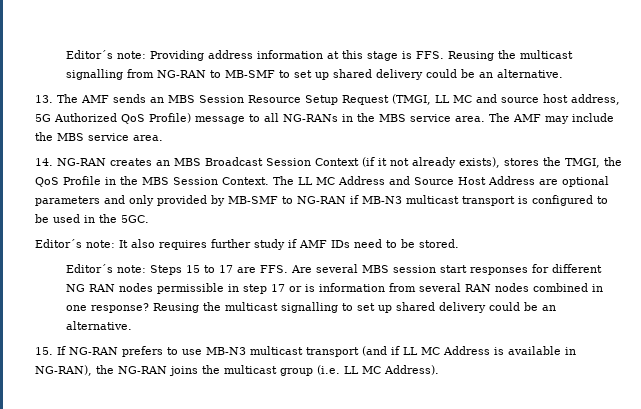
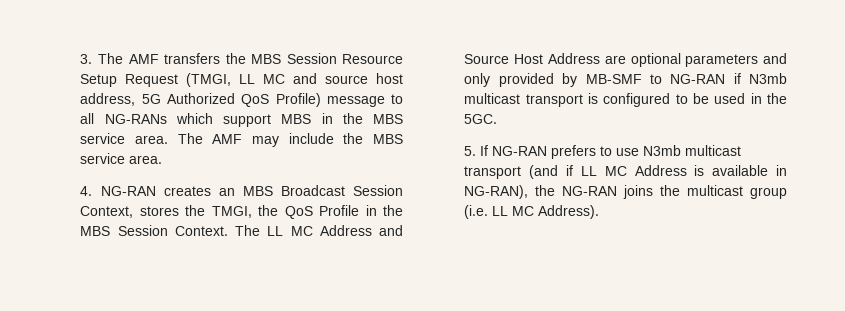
- Editor´s note: Providing address information at this stage is FFS. Reusing the multicast signalling from NG-RAN to MB-SMF to set up shared delivery could be an alternative.
- 13. The AMF sends an MBS Session Resource Setup Request (TMGI, LL MC and source host address, 5G Authorized QoS Profile) message to all NG-RANs in the MBS service area.
+ 3. The AMF transfers the MBS Session Resource Setup Request (TMGI, LL MC and source host address, 5G Authorized QoS Profile) message to all NG-RANs which support MBS in the MBS service area.
- 14. NG-RAN creates an MBS Broadcast Session Context (if it not already exists), stores the TMGI, the QoS Profile in the MBS Session Context.
+ 4. NG-RAN creates an MBS Broadcast Session Context, stores the TMGI, the QoS Profile in the MBS Session Context.
- The LL MC Address and Source Host Address are optional parameters and only provided by MB-SMF to NG-RAN if MB-N3 multicast transport is configured to be used in the 5GC.
+ The LL MC Address and Source Host Address are optional parameters and only provided by MB-SMF to NG-RAN if N3mb multicast transport is configured to be used in the 5GC.
- Editor´s note: It also requires further study if AMF IDs need to be stored.
- Editor´s note: Steps 15 to 17 are FFS. Are several MBS session start responses for different NG RAN nodes permissible in step 17 or is information from several RAN nodes combined in one response? Reusing the multicast signalling to set up shared delivery could be an alternative.
- 15. If NG-RAN prefers to use MB-N3 multicast transport (and if LL MC Address is available in NG-RAN), the NG-RAN joins the multicast group (i.e. LL MC Address).
+ 5. If NG-RAN prefers to use N3mb multicast transport (and if LL MC Address is available in NG-RAN), the NG-RAN joins the multicast group (i.e. LL MC Address).

